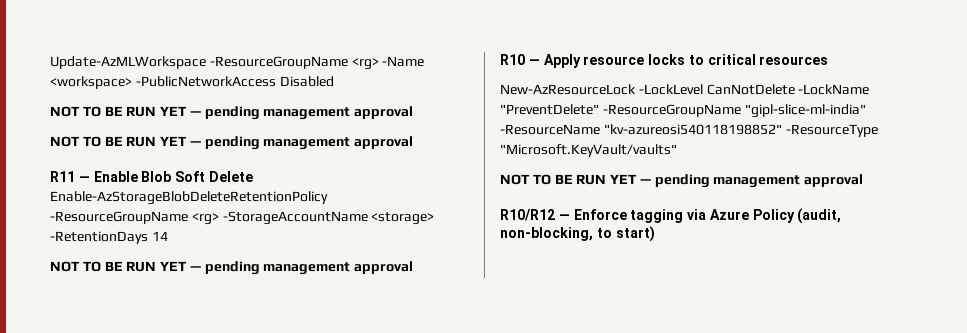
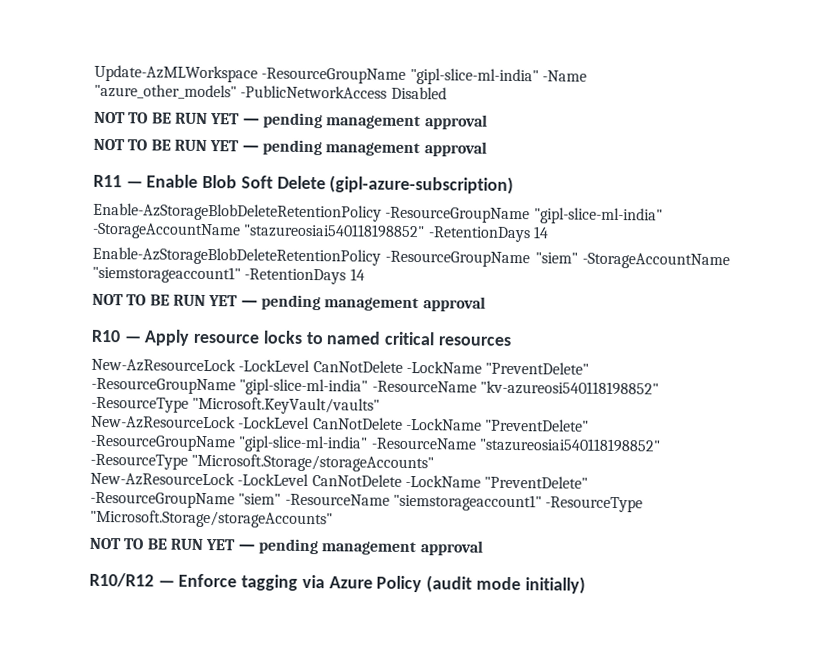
- Update-AzMLWorkspace -ResourceGroupName <rg> -Name <workspace> -PublicNetworkAccess Disabled
+ Update-AzMLWorkspace -ResourceGroupName "gipl-slice-ml-india" -Name "azure_other_models" -PublicNetworkAccess Disabled
- R11 — Enable Blob Soft Delete
- Enable-AzStorageBlobDeleteRetentionPolicy -ResourceGroupName <rg> -StorageAccountName <storage> -RetentionDays 14
+ R11 — Enable Blob Soft Delete (gipl-azure-subscription)
+ Enable-AzStorageBlobDeleteRetentionPolicy -ResourceGroupName "gipl-slice-ml-india" -StorageAccountName "stazureosiai540118198852" -RetentionDays 14
+ Enable-AzStorageBlobDeleteRetentionPolicy -ResourceGroupName "siem" -StorageAccountName "siemstorageaccount1" -RetentionDays 14
- R10 — Apply resource locks to critical resources
+ R10 — Apply resource locks to named critical resources
+ New-AzResourceLock -LockLevel CanNotDelete -LockName "PreventDelete" -ResourceGroupName "gipl-slice-ml-india" -ResourceName "stazureosiai540118198852" -ResourceType "Microsoft.Storage/storageAccounts"
+ New-AzResourceLock -LockLevel CanNotDelete -LockName "PreventDelete" -ResourceGroupName "siem" -ResourceName "siemstorageaccount1" -ResourceType "Microsoft.Storage/storageAccounts"
- R10/R12 — Enforce tagging via Azure Policy (audit, non-blocking, to start)
+ R10/R12 — Enforce tagging via Azure Policy (audit mode initially)

